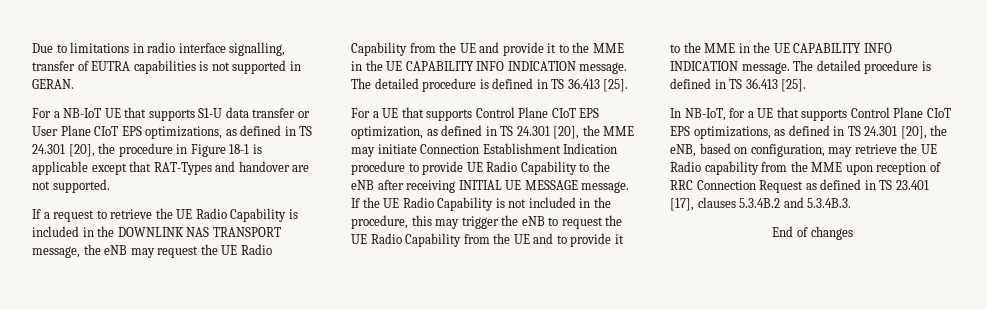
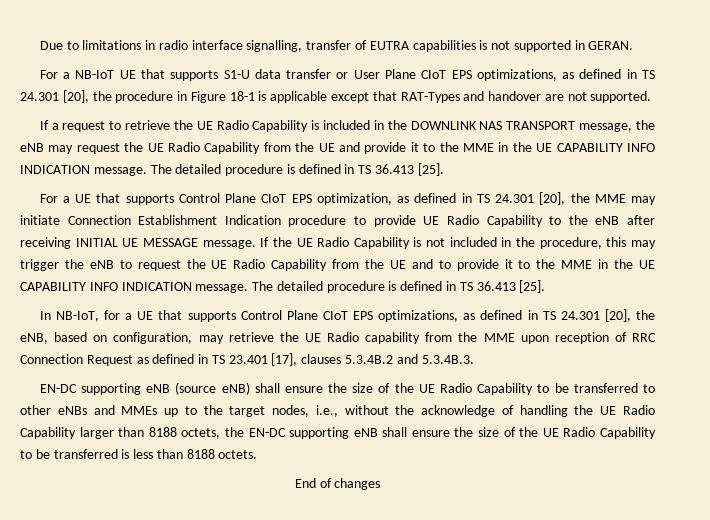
+ EN-DC supporting eNB (source eNB) shall ensure the size of the UE Radio Capability to be transferred to other eNBs and MMEs up to the target nodes, i.e., without the acknowledge of handling the UE Radio Capability larger than 8188 octets, the EN-DC supporting eNB shall ensure the size of the UE Radio Capability to be transferred is less than 8188 octets.

